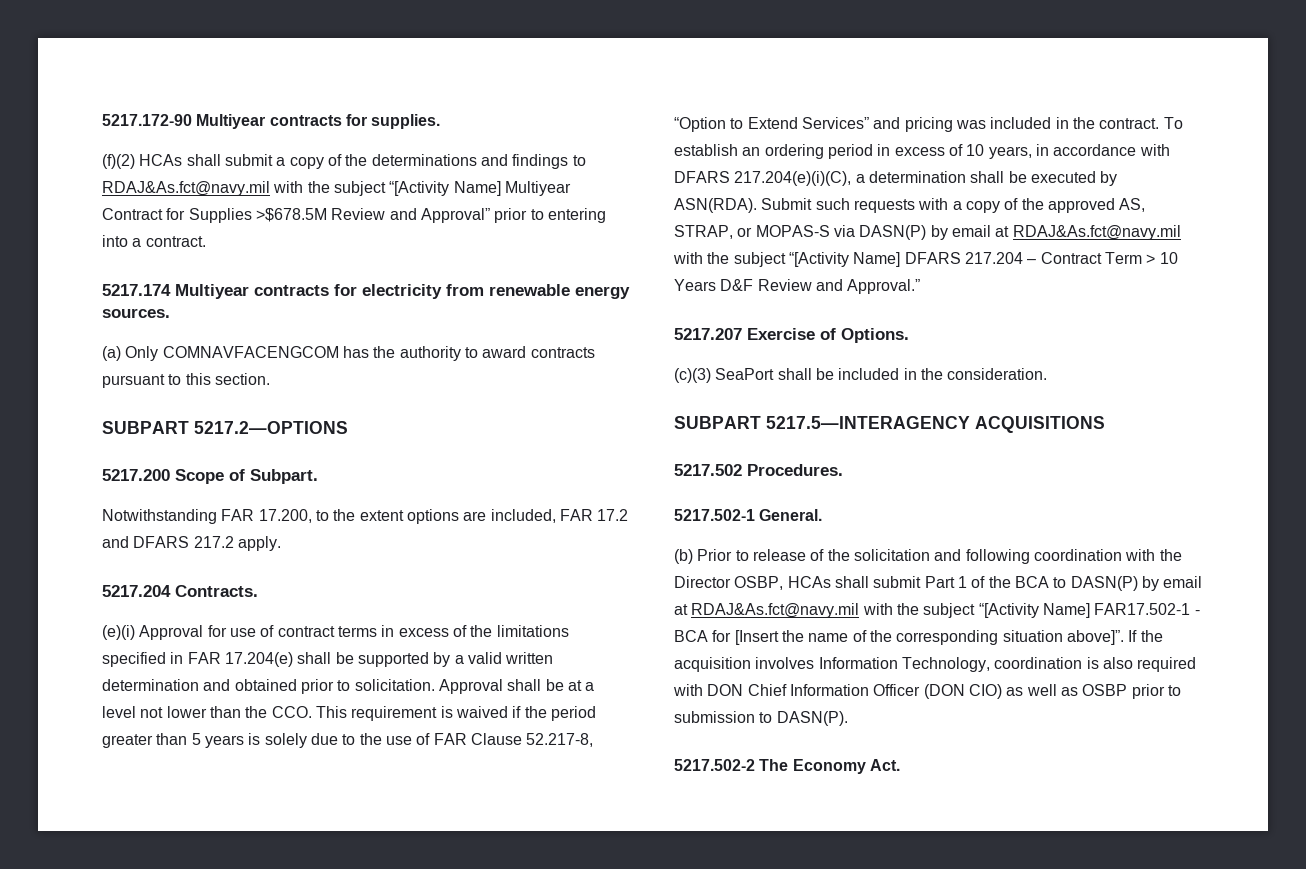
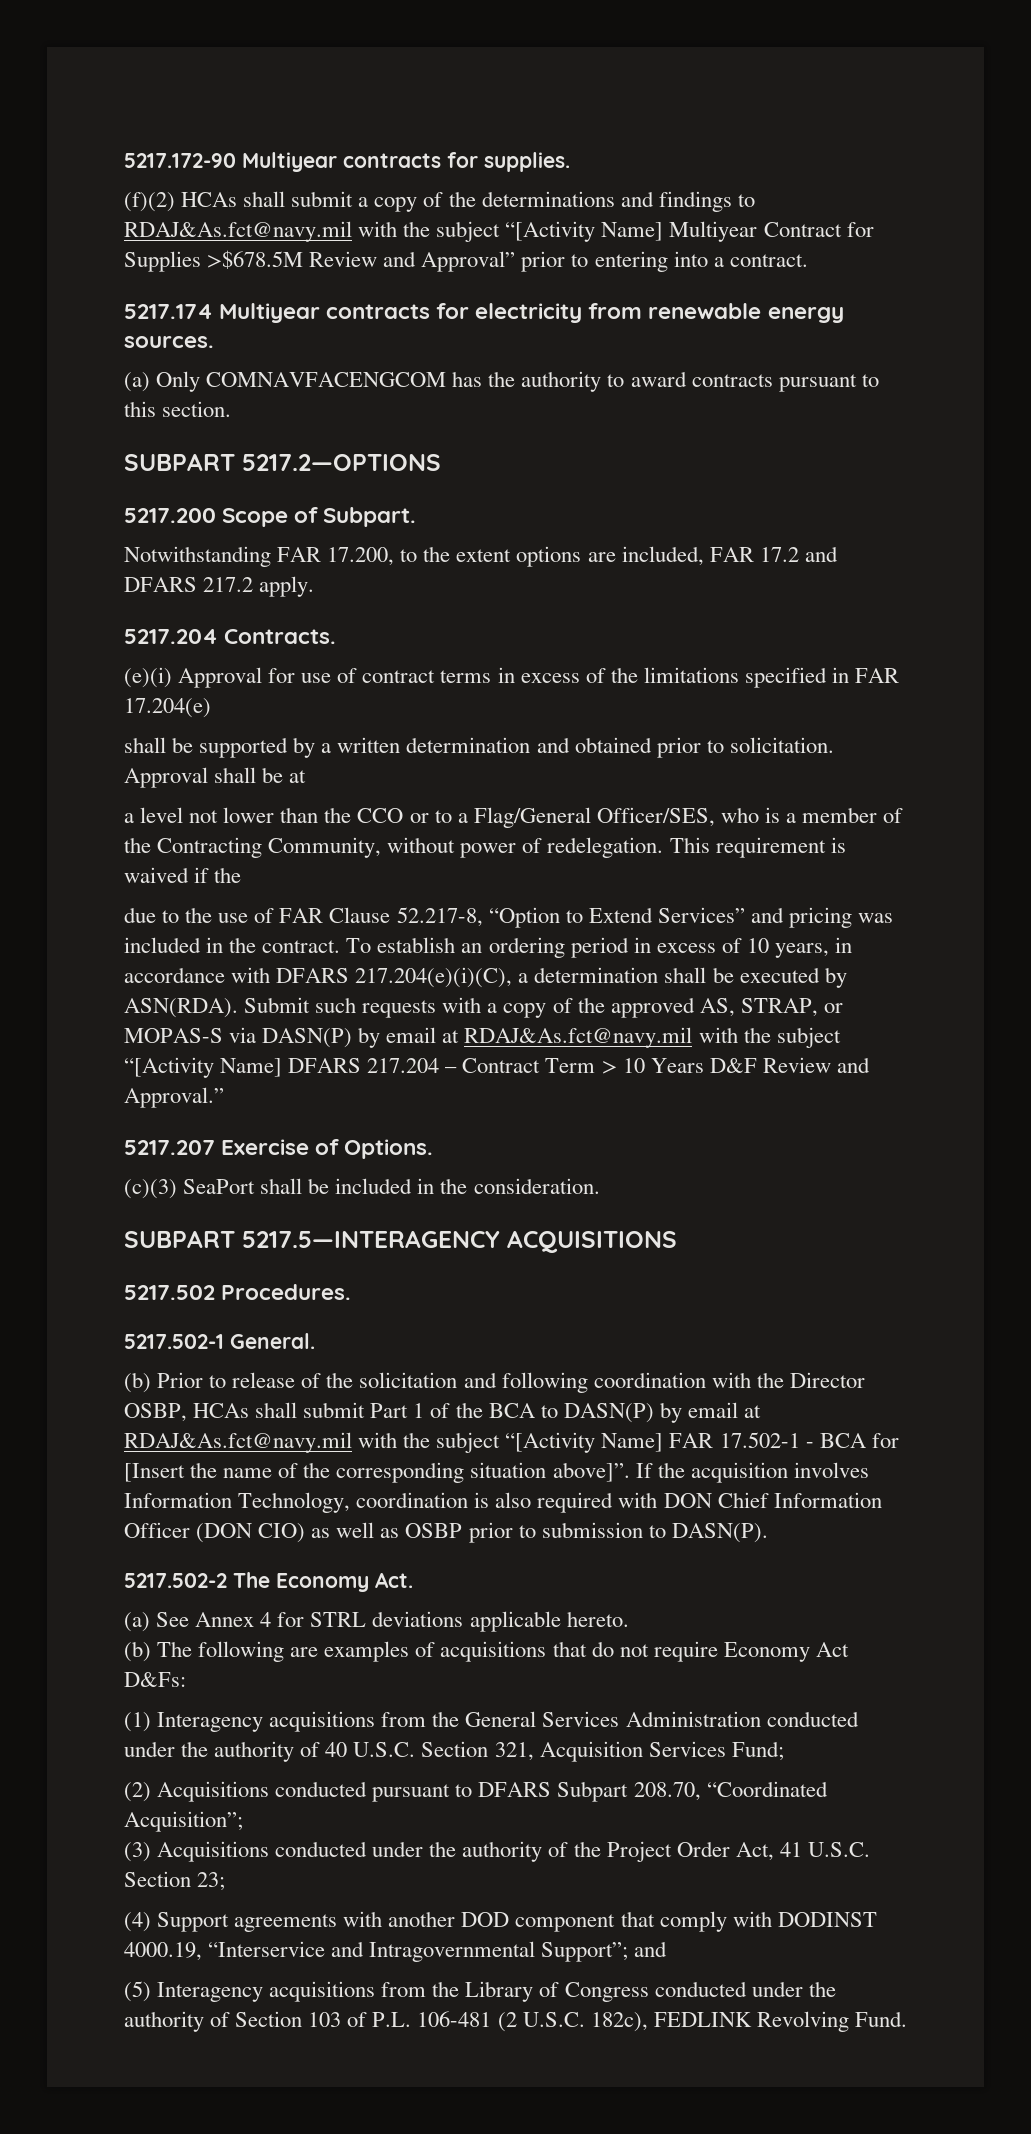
- (e)(i) Approval for use of contract terms in excess of the limitations specified in FAR 17.204(e) shall be supported by a valid written determination and obtained prior to solicitation.
+ (e)(i) Approval for use of contract terms in excess of the limitations specified in FAR 17.204(e)
+ shall be supported by a written determination and obtained prior to solicitation.
- Approval shall be at a level not lower than the CCO. This requirement is waived if the period greater than 5 years is solely due to the use of FAR Clause 52.217-8, “Option to Extend Services” and pricing was included in the contract.
+ Approval shall be at
+ a level not lower than the CCO or to a Flag/General Officer/SES, who is a member of the Contracting Community, without power of redelegation. This requirement is waived if the
+ due to the use of FAR Clause 52.217-8, “Option to Extend Services” and pricing was included in the contract.
- (b) Prior to release of the solicitation and following coordination with the Director OSBP, HCAs shall submit Part 1 of the BCA to DASN(P) by email at RDAJ&As.fct@navy.mil with the subject “[Activity Name] FAR17.502-1 - BCA for [Insert the name of the corresponding situation above]”.
+ (b) Prior to release of the solicitation and following coordination with the Director OSBP, HCAs shall submit Part 1 of the BCA to DASN(P) by email at RDAJ&As.fct@navy.mil with the subject “[Activity Name] FAR 17.502-1 - BCA for [Insert the name of the corresponding situation above]”.
+ (a) See Annex 4 for STRL deviations applicable hereto.
+ (b) The following are examples of acquisitions that do not require Economy Act D&Fs:
+ (1) Interagency acquisitions from the General Services Administration conducted under the authority of 40 U.S.C. Section 321, Acquisition Services Fund;
+ (2) Acquisitions conducted pursuant to DFARS Subpart 208.70, “Coordinated Acquisition”;
+ (3) Acquisitions conducted under the authority of the Project Order Act, 41 U.S.C. Section 23;
+ (4) Support agreements with another DOD component that comply with DODINST 4000.19, “Interservice and Intragovernmental Support”; and
+ (5) Interagency acquisitions from the Library of Congress conducted under the authority of Section 103 of P.L. 106-481 (2 U.S.C. 182c), FEDLINK Revolving Fund.

